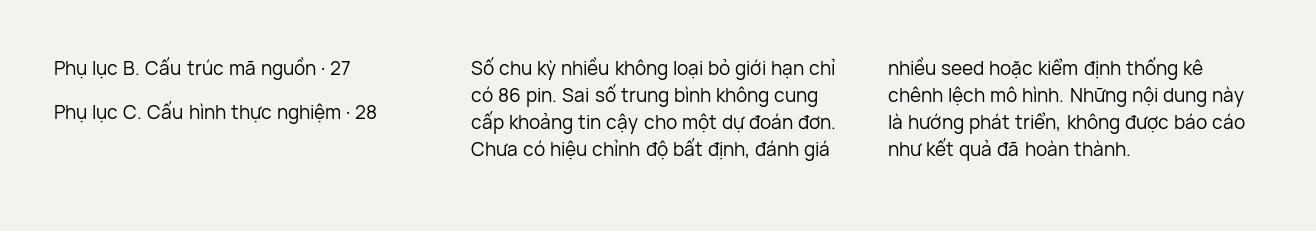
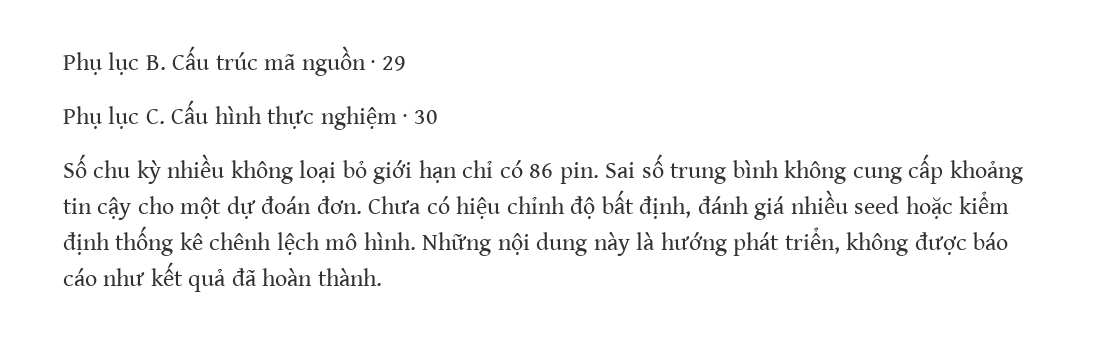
- Phụ lục B. Cấu trúc mã nguồn · 27
+ Phụ lục B. Cấu trúc mã nguồn · 29
- Phụ lục C. Cấu hình thực nghiệm · 28
+ Phụ lục C. Cấu hình thực nghiệm · 30

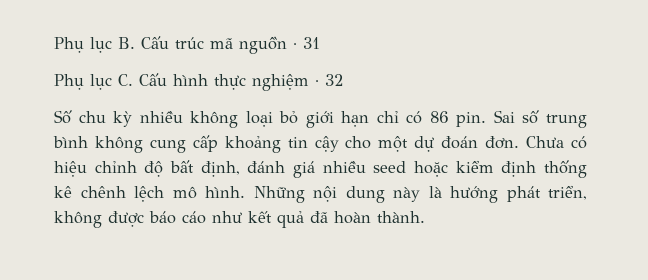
- Phụ lục B. Cấu trúc mã nguồn · 29
+ Phụ lục B. Cấu trúc mã nguồn · 31
- Phụ lục C. Cấu hình thực nghiệm · 30
+ Phụ lục C. Cấu hình thực nghiệm · 32

